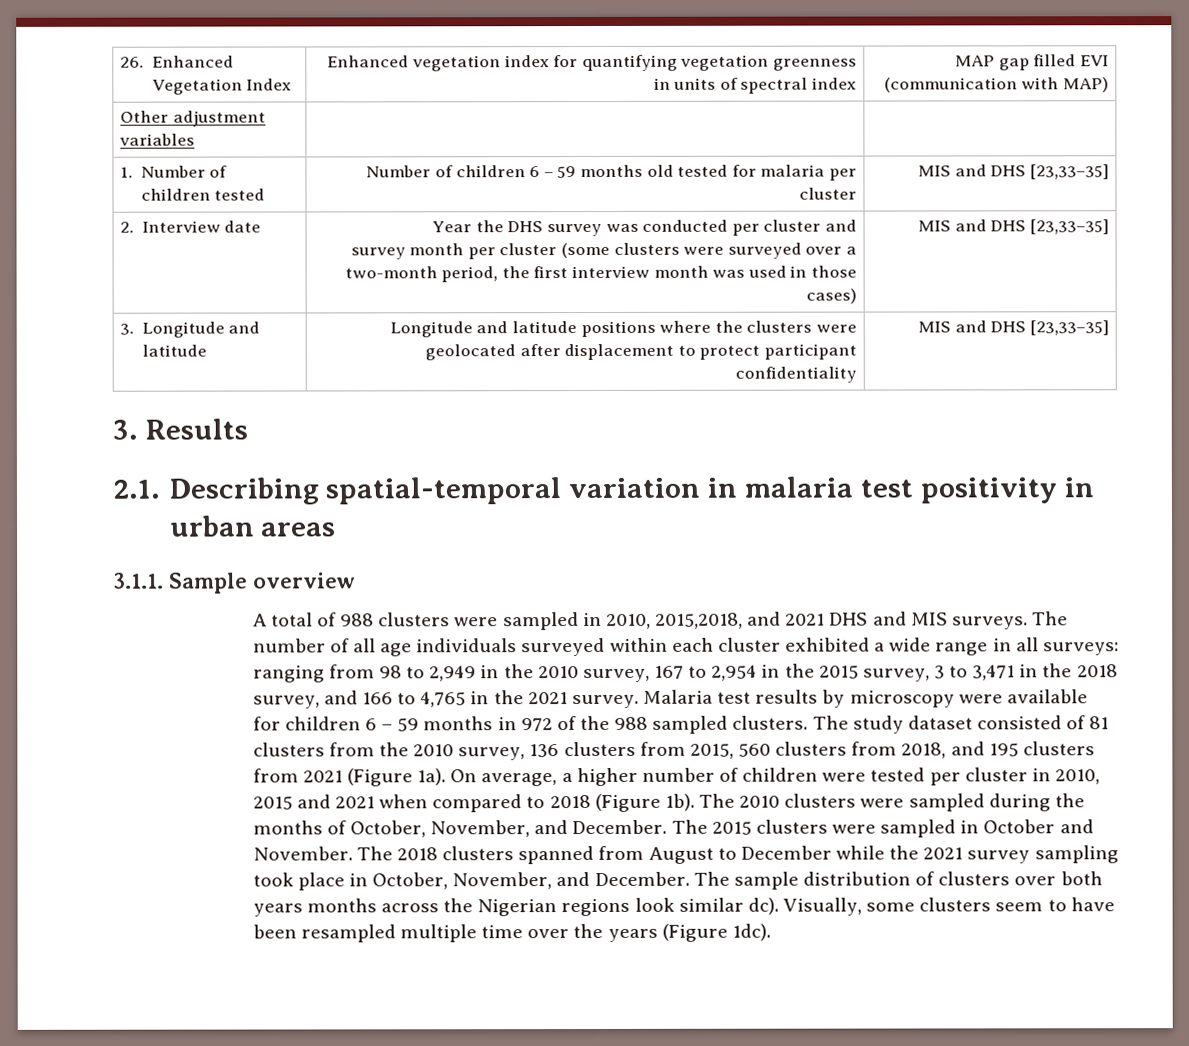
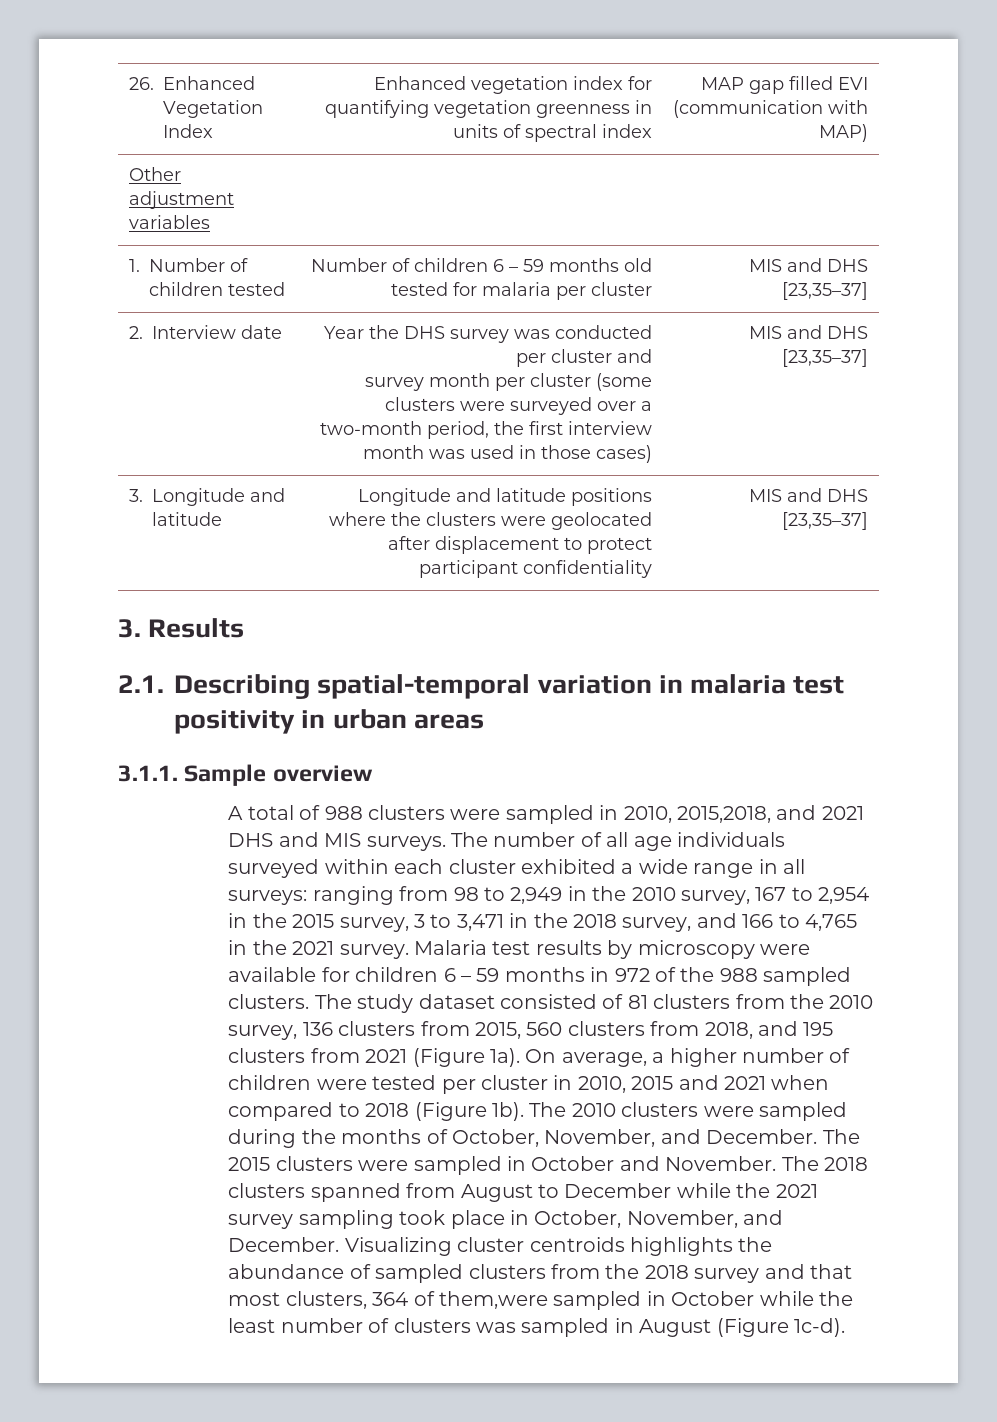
- 1. Number of children tested | Number of children 6 – 59 months old tested for malaria per cluster | MIS and DHS [23,33–35]
+ 1. Number of children tested | Number of children 6 – 59 months old tested for malaria per cluster | MIS and DHS [23,35–37]
  2. Interview date | Year the DHS survey was conducted per cluster and
- survey month per cluster (some clusters were surveyed over a two-month period, the first interview month was used in those cases) | MIS and DHS [23,33–35]
+ survey month per cluster (some clusters were surveyed over a two-month period, the first interview month was used in those cases) | MIS and DHS [23,35–37]
- 3. Longitude and latitude | Longitude and latitude positions where the clusters were geolocated after displacement to protect participant confidentiality | MIS and DHS [23,33–35]
+ 3. Longitude and latitude | Longitude and latitude positions where the clusters were geolocated after displacement to protect participant confidentiality | MIS and DHS [23,35–37]
- The sample distribution of clusters over both years months across the Nigerian regions look similar dc). Visually, some clusters seem to have been resampled multiple time over the years (Figure 1dc).
+ Visualizing cluster centroids highlights the abundance of sampled clusters from the 2018 survey and that most clusters, 364 of them,were sampled in October while the least number of clusters was sampled in August (Figure 1c-d).

